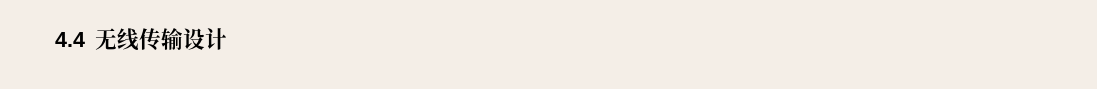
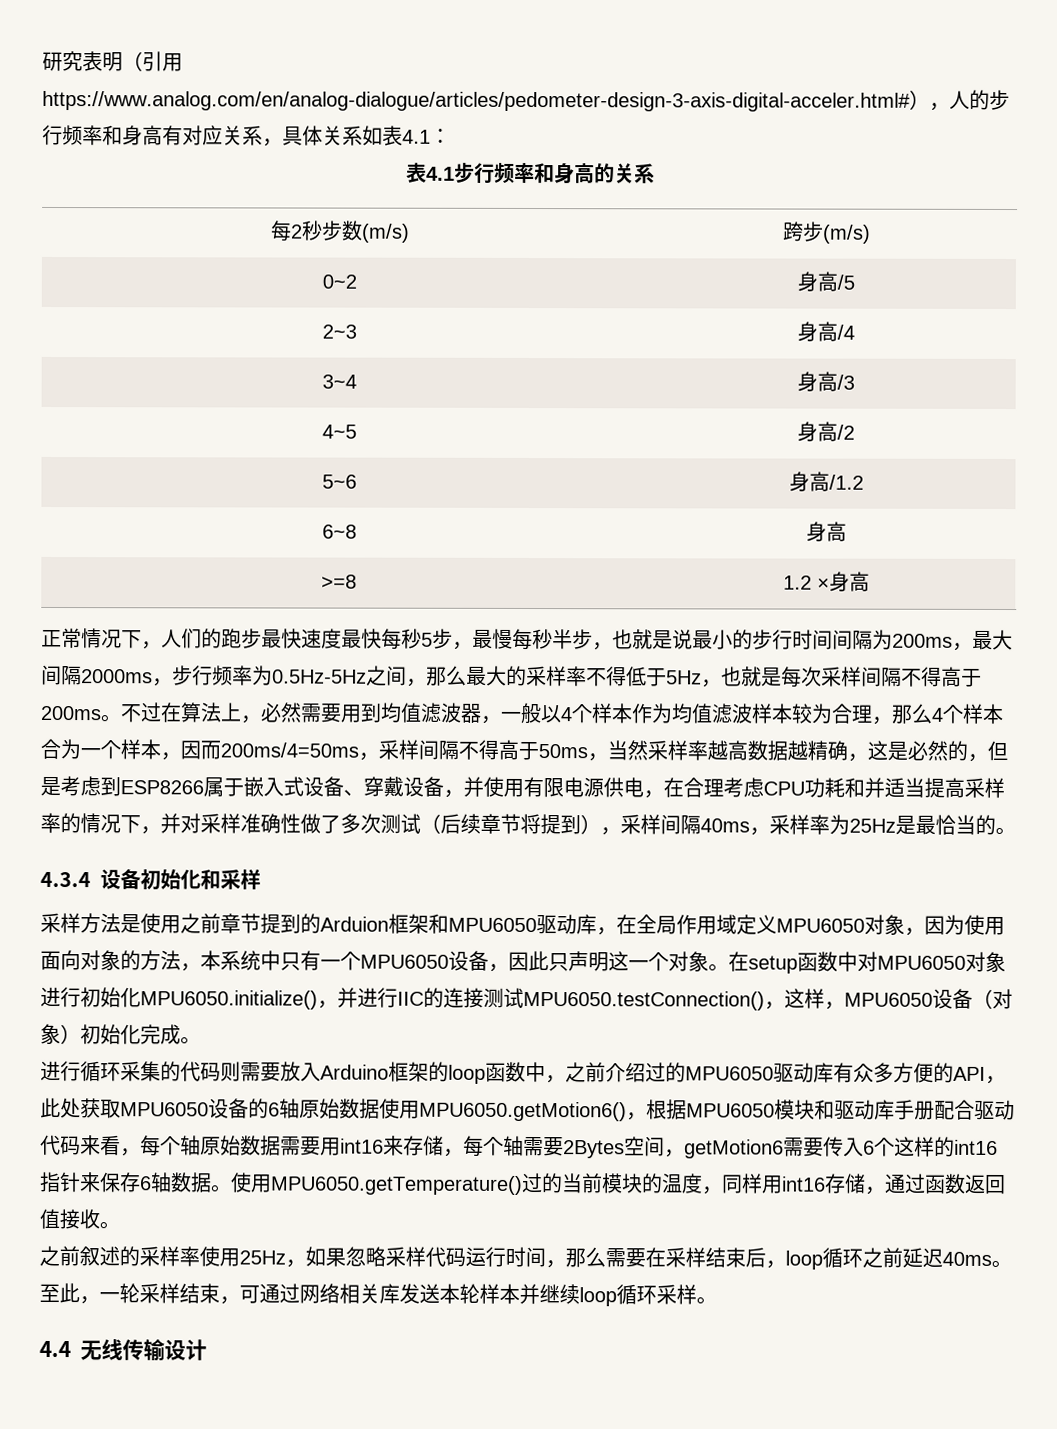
+ 研究表明（引用https://www.analog.com/en/analog-dialogue/articles/pedometer-design-3-axis-digital-acceler.html#），人的步行频率和身高有对应关系，具体关系如表4.1：
+ 表4.1步行频率和身高的关系
+ 每2秒步数(m/s) | 跨步(m/s)
+ 0~2 | 身高/5
+ 2~3 | 身高/4
+ 3~4 | 身高/3
+ 4~5 | 身高/2
+ 5~6 | 身高/1.2
+ 6~8 | 身高
+ >=8 | 1.2 ×身高
+ 正常情况下，人们的跑步最快速度最快每秒5步，最慢每秒半步，也就是说最小的步行时间间隔为200ms，最大间隔2000ms，步行频率为0.5Hz-5Hz之间，那么最大的采样率不得低于5Hz，也就是每次采样间隔不得高于200ms。不过在算法上，必然需要用到均值滤波器，一般以4个样本作为均值滤波样本较为合理，那么4个样本合为一个样本，因而200ms/4=50ms，采样间隔不得高于50ms，当然采样率越高数据越精确，这是必然的，但是考虑到ESP8266属于嵌入式设备、穿戴设备，并使用有限电源供电，在合理考虑CPU功耗和并适当提高采样率的情况下，并对采样准确性做了多次测试（后续章节将提到），采样间隔40ms，采样率为25Hz是最恰当的。
+ 4.3.4设备初始化和采样
+ 采样方法是使用之前章节提到的Arduion框架和MPU6050驱动库，在全局作用域定义MPU6050对象，因为使用面向对象的方法，本系统中只有一个MPU6050设备，因此只声明这一个对象。在setup函数中对MPU6050对象进行初始化MPU6050.initialize()，并进行IIC的连接测试MPU6050.testConnection()，这样，MPU6050设备（对象）初始化完成。
+ 进行循环采集的代码则需要放入Arduino框架的loop函数中，之前介绍过的MPU6050驱动库有众多方便的API，此处获取MPU6050设备的6轴原始数据使用MPU6050.getMotion6()，根据MPU6050模块和驱动库手册配合驱动代码来看，每个轴原始数据需要用int16来存储，每个轴需要2Bytes空间，getMotion6需要传入6个这样的int16指针来保存6轴数据。使用MPU6050.getTemperature()过的当前模块的温度，同样用int16存储，通过函数返回值接收。
+ 之前叙述的采样率使用25Hz，如果忽略采样代码运行时间，那么需要在采样结束后，loop循环之前延迟40ms。至此，一轮采样结束，可通过网络相关库发送本轮样本并继续loop循环采样。

